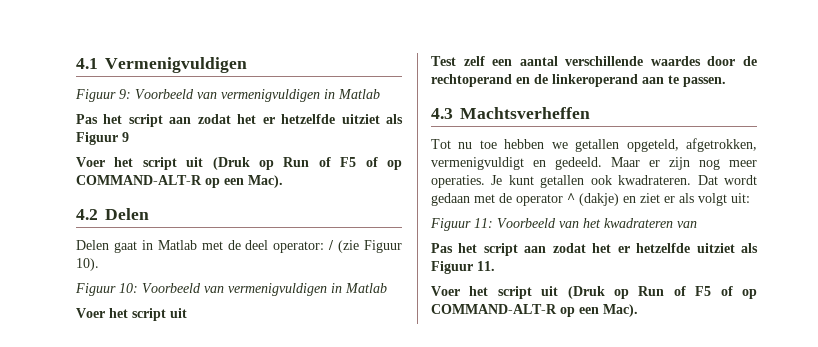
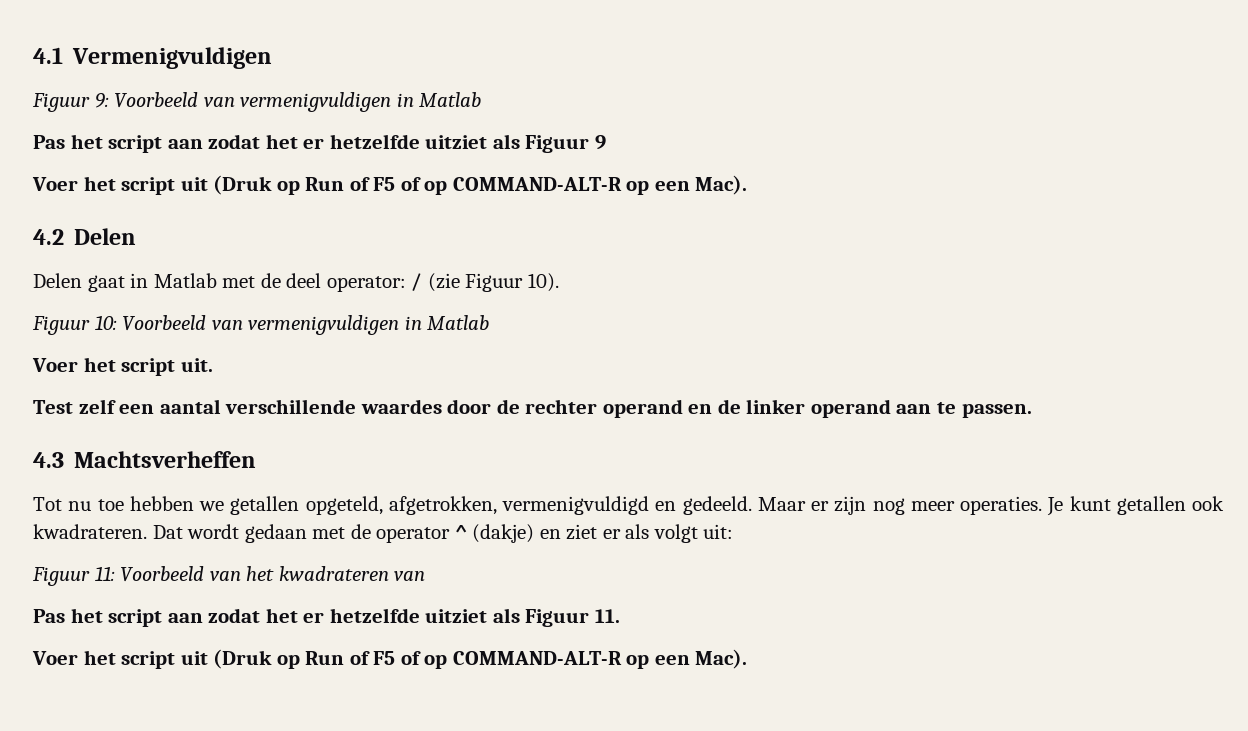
  Figuur 10: Voorbeeld van vermenigvuldigen in Matlab
- Voer het script uit
+ Voer het script uit.
- Test zelf een aantal verschillende waardes door de rechtoperand en de linkeroperand aan te passen.
+ Test zelf een aantal verschillende waardes door de rechter operand en de linker operand aan te passen.
- Tot nu toe hebben we getallen opgeteld, afgetrokken, vermenigvuldigt en gedeeld.
+ Tot nu toe hebben we getallen opgeteld, afgetrokken, vermenigvuldigd en gedeeld.

